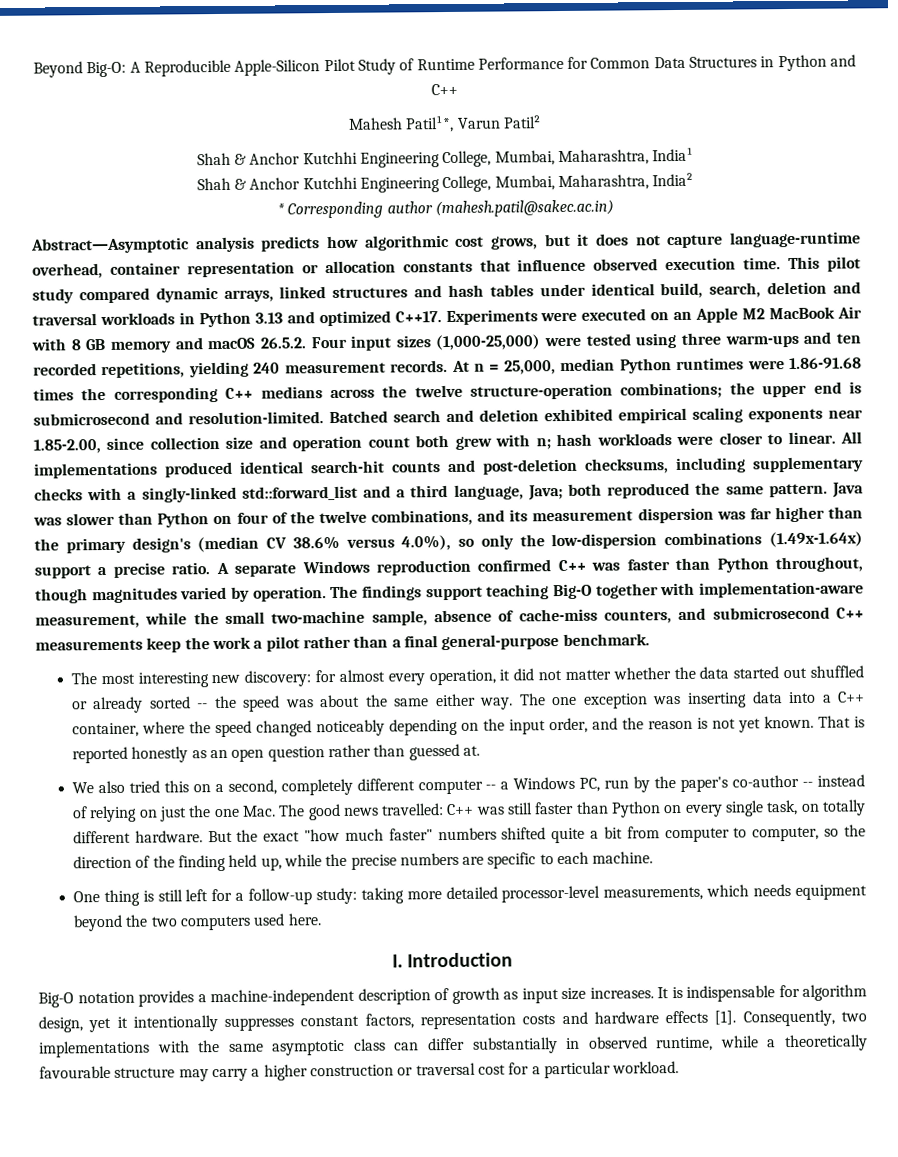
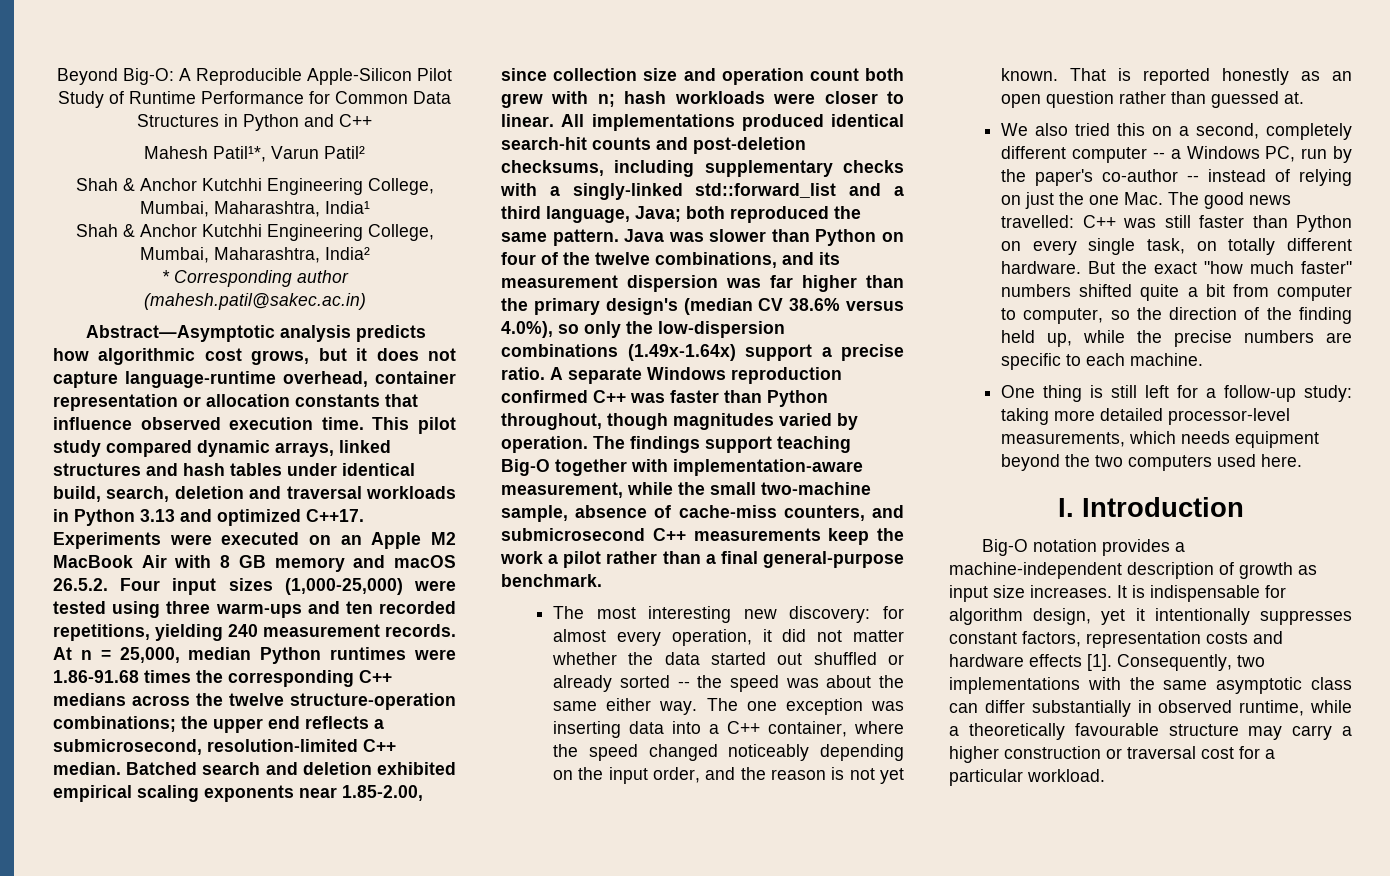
- At n = 25,000, median Python runtimes were 1.86-91.68 times the corresponding C++ medians across the twelve structure-operation combinations; the upper end is submicrosecond and resolution-limited.
+ At n = 25,000, median Python runtimes were 1.86-91.68 times the corresponding C++ medians across the twelve structure-operation combinations; the upper end reflects a submicrosecond, resolution-limited C++ median.

